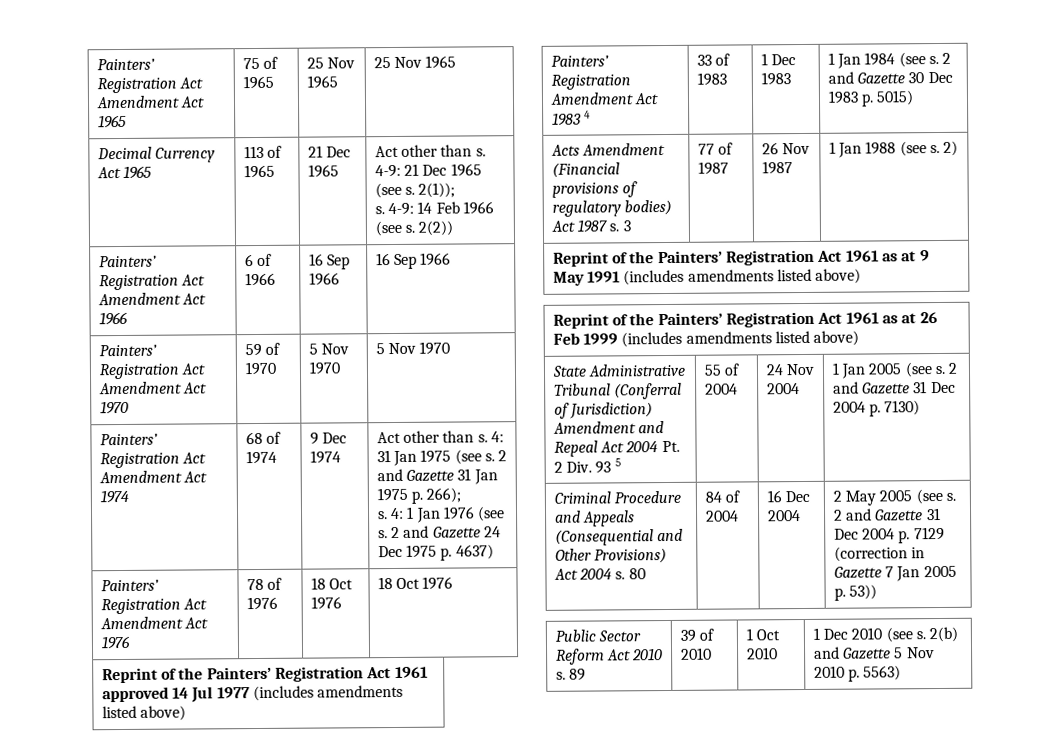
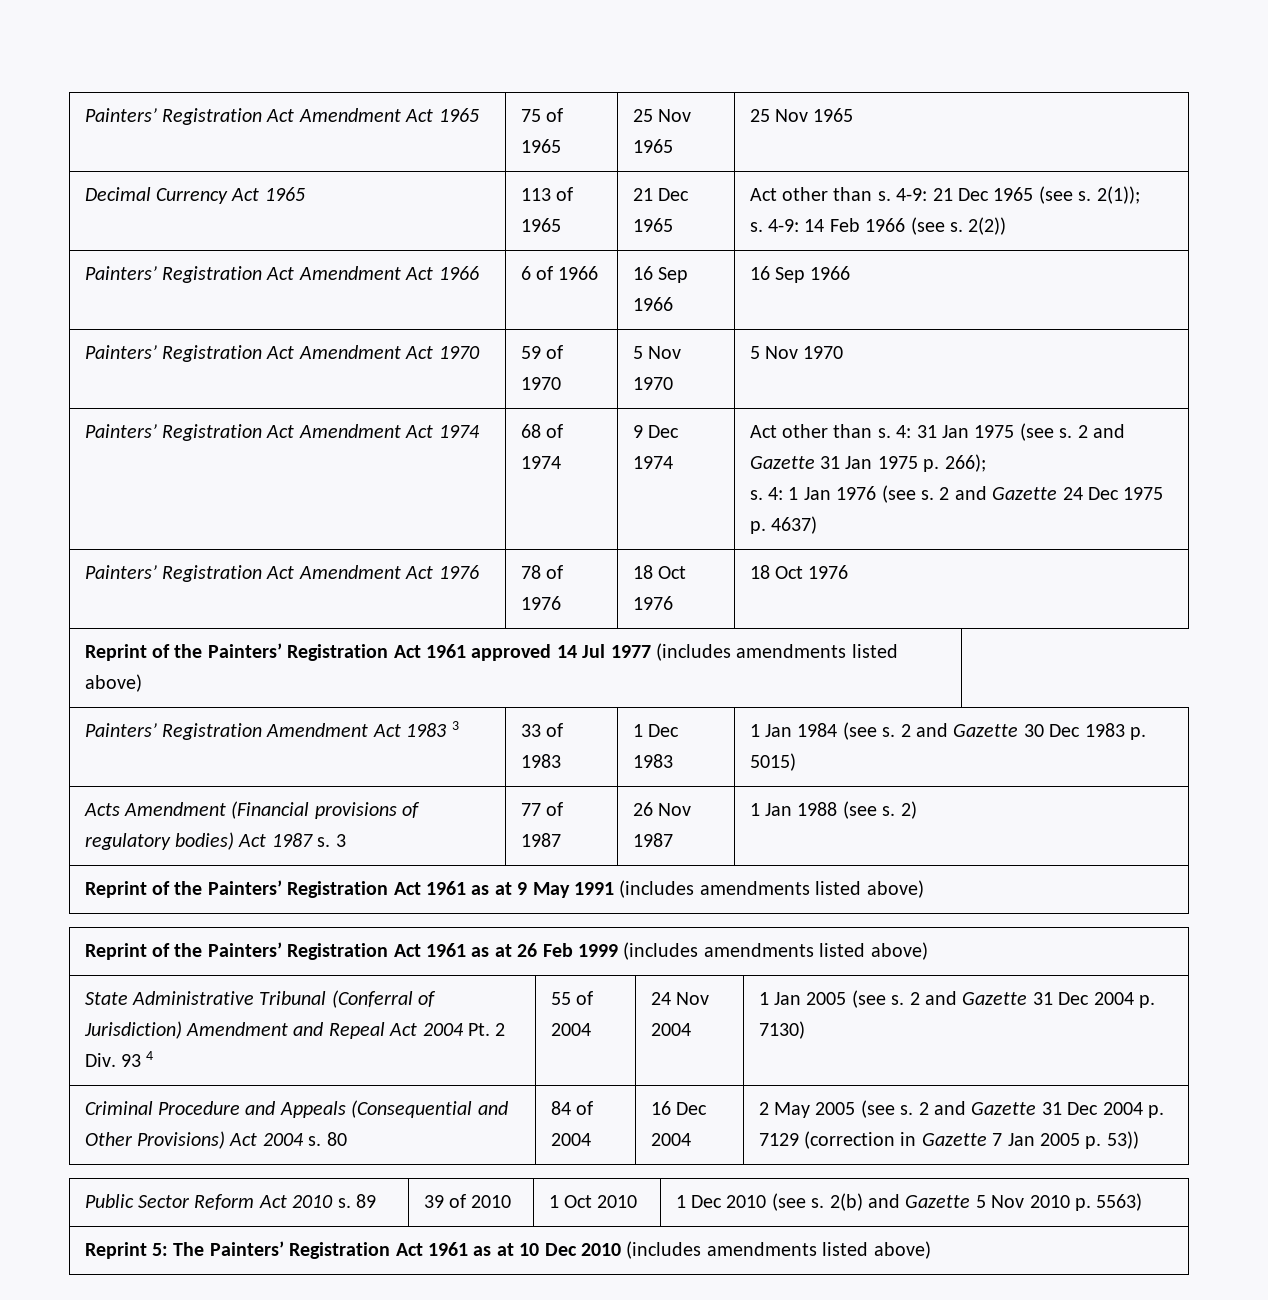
- Painters’ Registration Amendment Act 1983 4 | 33 of 1983 | 1 Dec 1983 | 1 Jan 1984 (see s. 2 and Gazette 30 Dec 1983 p. 5015)
+ Painters’ Registration Amendment Act 1983 3 | 33 of 1983 | 1 Dec 1983 | 1 Jan 1984 (see s. 2 and Gazette 30 Dec 1983 p. 5015)
- State Administrative Tribunal (Conferral of Jurisdiction) Amendment and Repeal Act 2004 Pt. 2 Div. 93 5 | 55 of 2004 | 24 Nov 2004 | 1 Jan 2005 (see s. 2 and Gazette 31 Dec 2004 p. 7130)
+ State Administrative Tribunal (Conferral of Jurisdiction) Amendment and Repeal Act 2004 Pt. 2 Div. 93 4 | 55 of 2004 | 24 Nov 2004 | 1 Jan 2005 (see s. 2 and Gazette 31 Dec 2004 p. 7130)
+ Reprint 5: The Painters’ Registration Act 1961 as at 10 Dec 2010 (includes amendments listed above)

